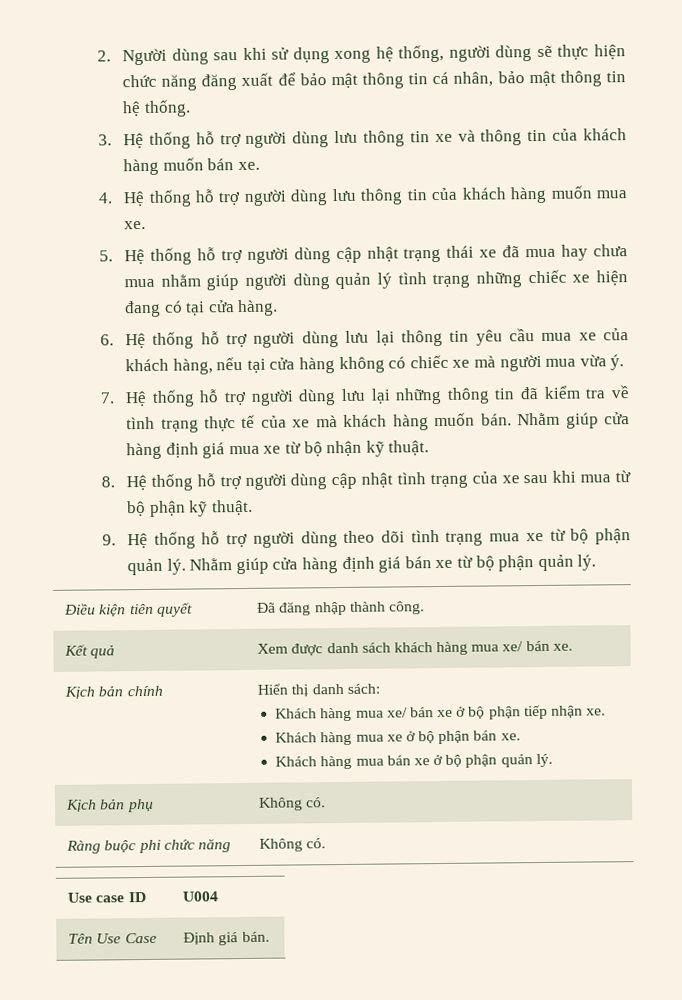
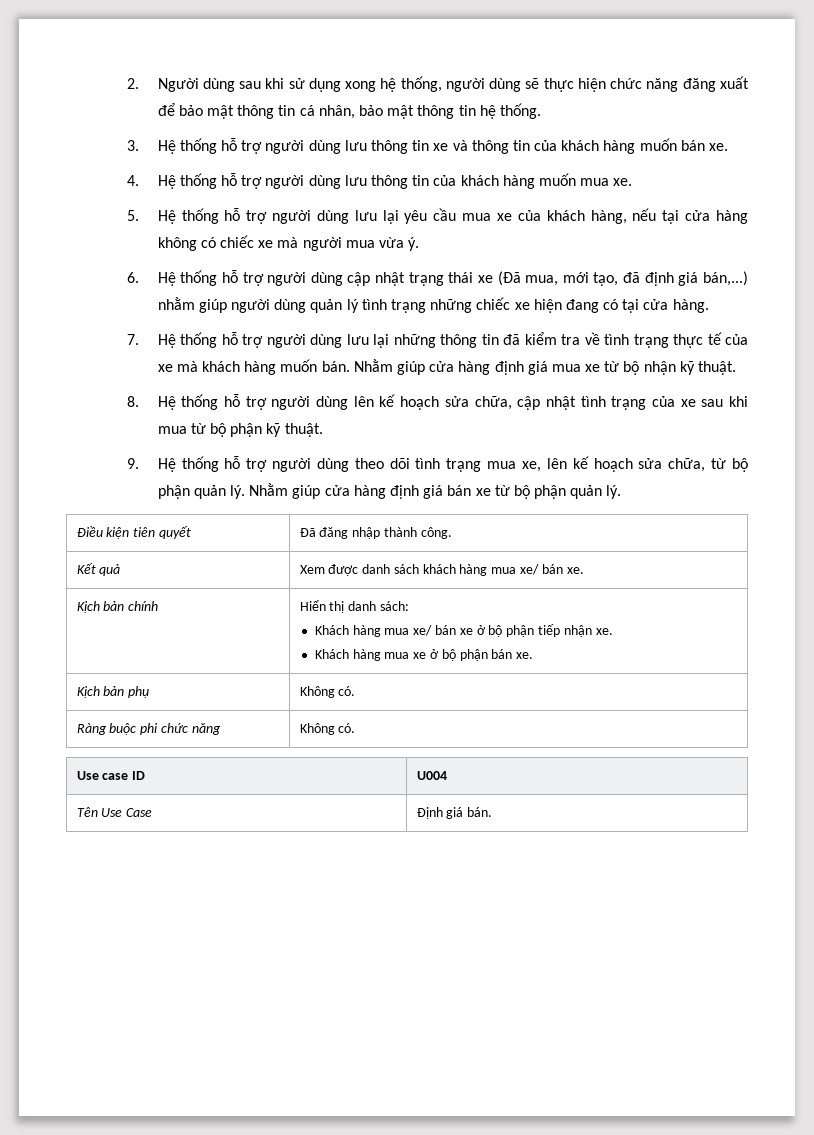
- 5. Hệ thống hỗ trợ người dùng cập nhật trạng thái xe đã mua hay chưa mua nhằm giúp người dùng quản lý tình trạng những chiếc xe hiện đang có tại cửa hàng.
- 6. Hệ thống hỗ trợ người dùng lưu lại thông tin yêu cầu mua xe của khách hàng, nếu tại cửa hàng không có chiếc xe mà người mua vừa ý.
+ 5. Hệ thống hỗ trợ người dùng lưu lại yêu cầu mua xe của khách hàng, nếu tại cửa hàng không có chiếc xe mà người mua vừa ý.
+ 6. Hệ thống hỗ trợ người dùng cập nhật trạng thái xe (Đã mua, mới tạo, đã định giá bán,...) nhằm giúp người dùng quản lý tình trạng những chiếc xe hiện đang có tại cửa hàng.
- 8. Hệ thống hỗ trợ người dùng cập nhật tình trạng của xe sau khi mua từ bộ phận kỹ thuật.
+ 8. Hệ thống hỗ trợ người dùng lên kế hoạch sửa chữa, cập nhật tình trạng của xe sau khi mua từ bộ phận kỹ thuật.
- 9. Hệ thống hỗ trợ người dùng theo dõi tình trạng mua xe từ bộ phận quản lý.
+ 9. Hệ thống hỗ trợ người dùng theo dõi tình trạng mua xe, lên kế hoạch sửa chữa, từ bộ phận quản lý.
  Kịch bản chính | Hiển thị danh sách:
  Khách hàng mua xe/ bán xe ở bộ phận tiếp nhận xe.
  Khách hàng mua xe ở bộ phận bán xe.
- Khách hàng mua bán xe ở bộ phận quản lý.

